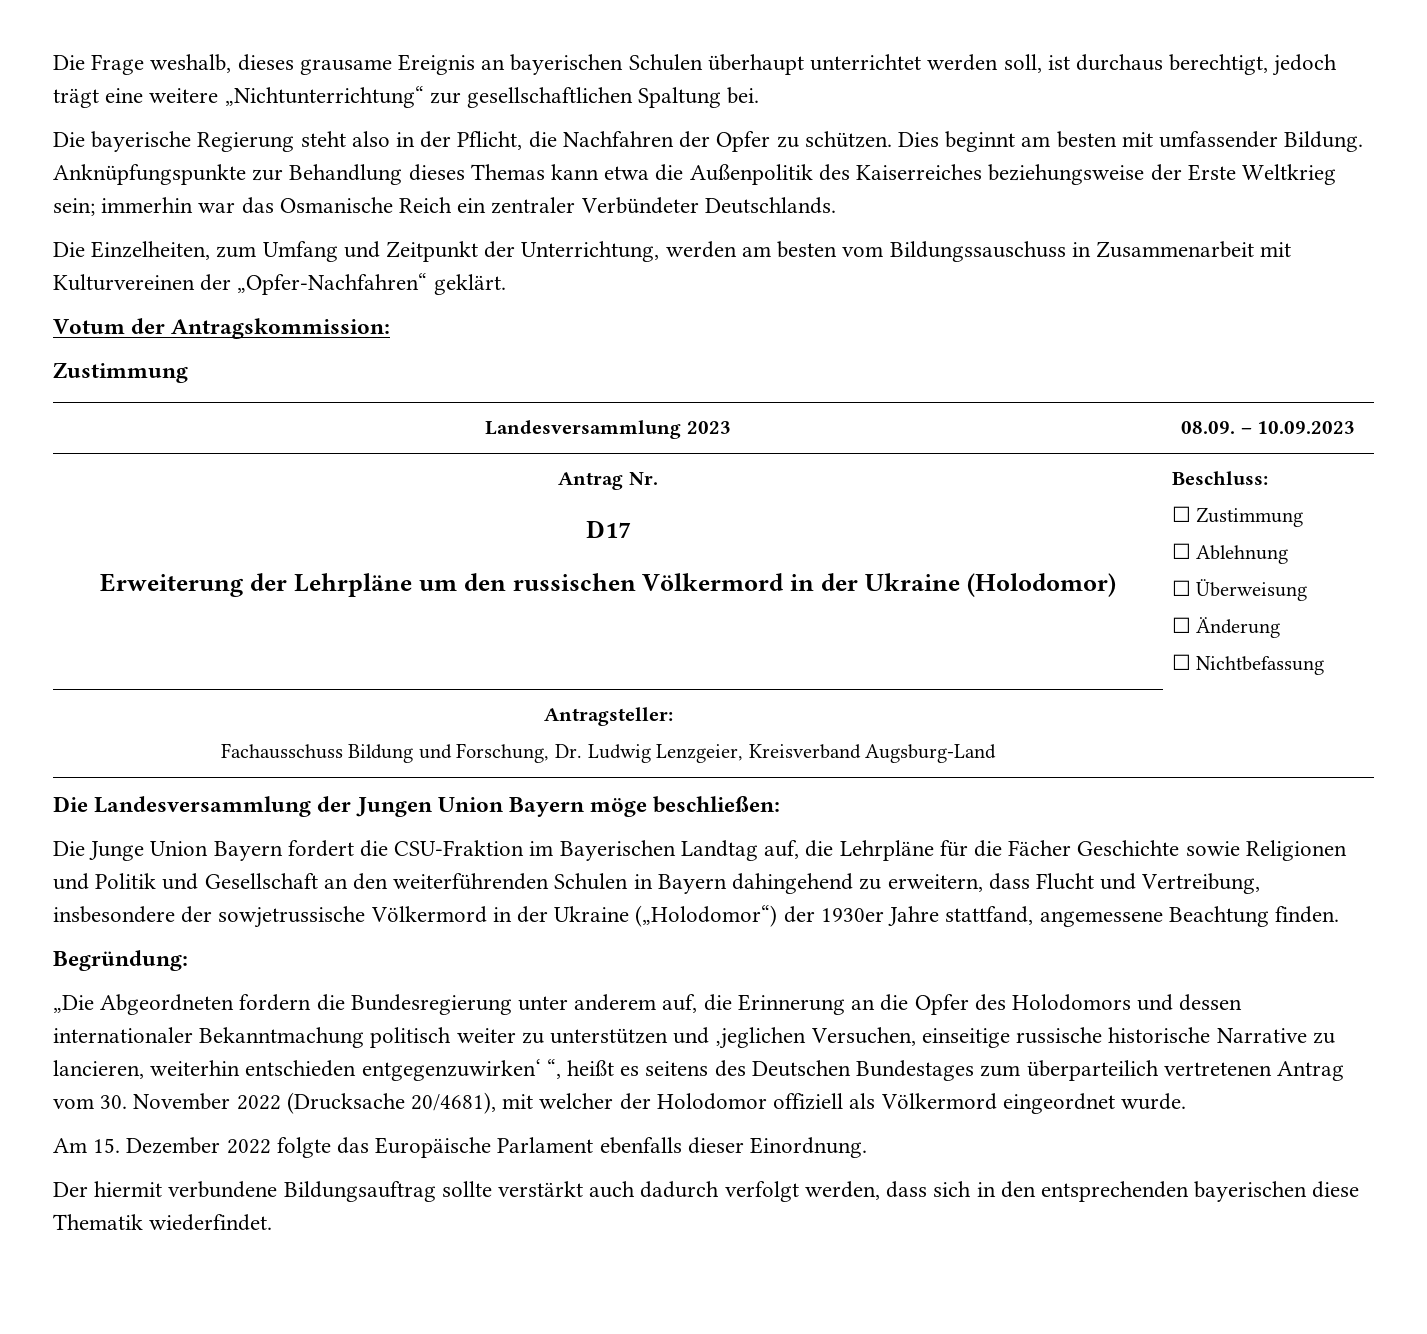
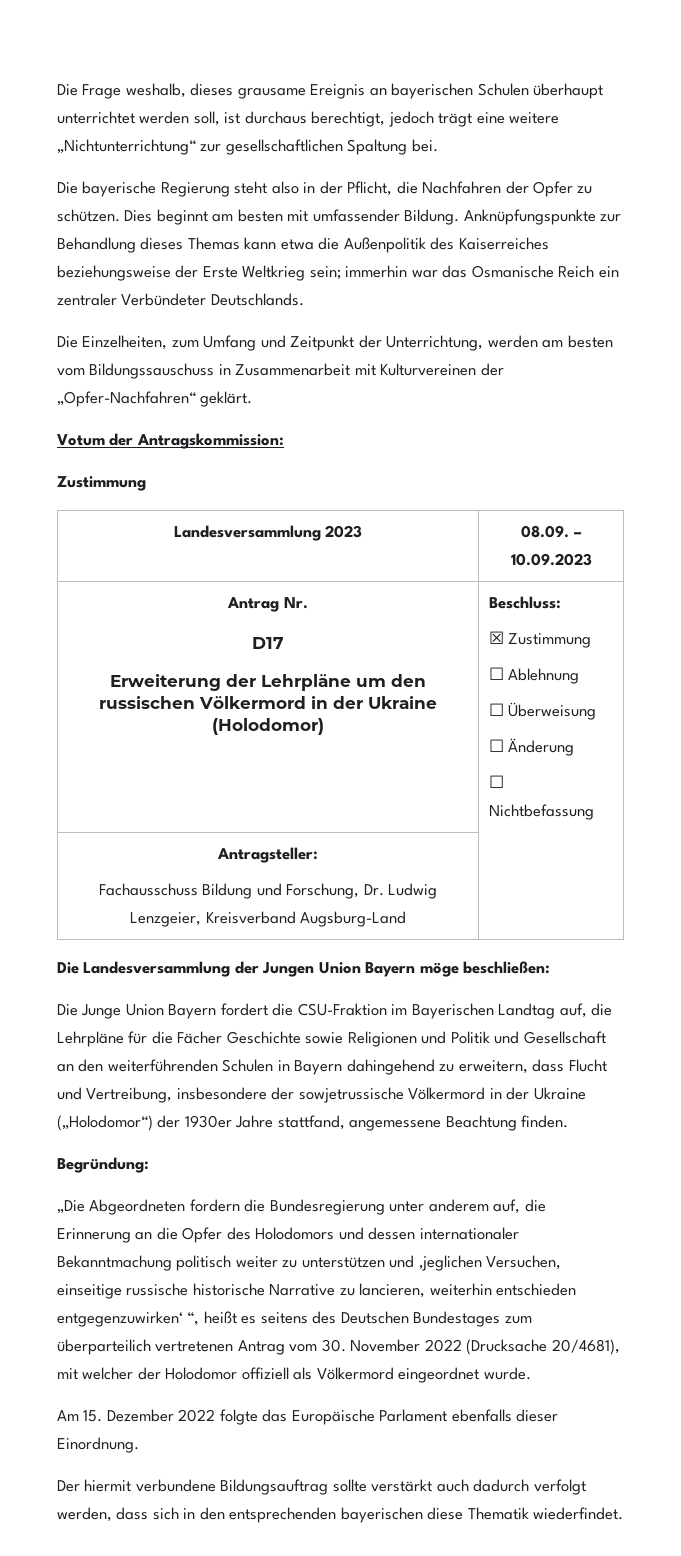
  Antrag Nr.
  D17
  Erweiterung der Lehrpläne um den russischen Völkermord in der Ukraine (Holodomor) | Beschluss:
- ☐ Zustimmung
+ ☒ Zustimmung

